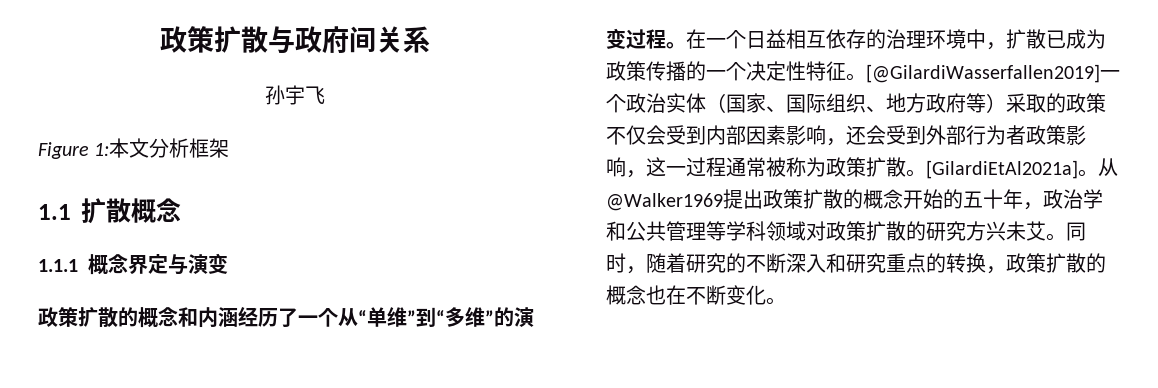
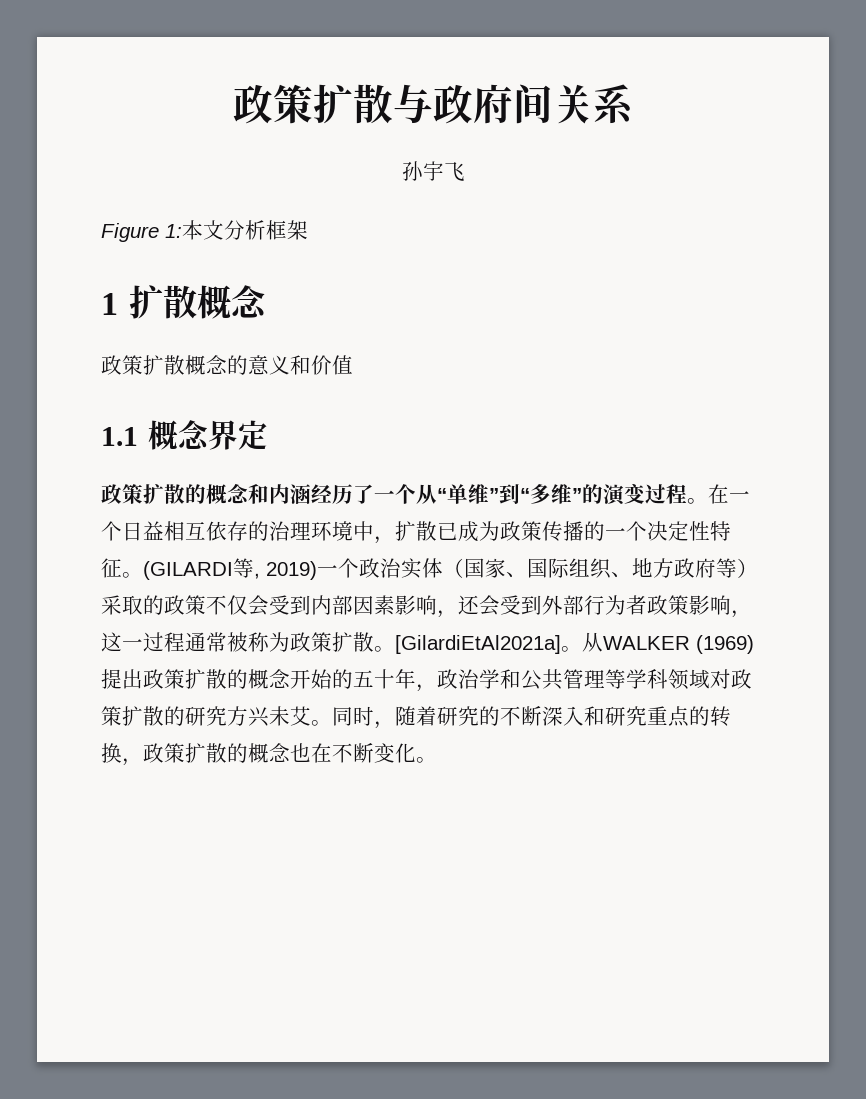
- 1.1扩散概念
+ 1扩散概念
- 1.1.1概念界定与演变
+ 政策扩散概念的意义和价值
+ 1.1概念界定
- [@GilardiWasserfallen2019]一个政治实体（国家、国际组织、地方政府等）采取的政策不仅会受到内部因素影响，还会受到外部行为者政策影响，这一过程通常被称为政策扩散。
+ (GILARDI等, 2019)一个政治实体（国家、国际组织、地方政府等）采取的政策不仅会受到内部因素影响，还会受到外部行为者政策影响，这一过程通常被称为政策扩散。
- 从@Walker1969提出政策扩散的概念开始的五十年，政治学和公共管理等学科领域对政策扩散的研究方兴未艾。
+ 从WALKER (1969)提出政策扩散的概念开始的五十年，政治学和公共管理等学科领域对政策扩散的研究方兴未艾。

